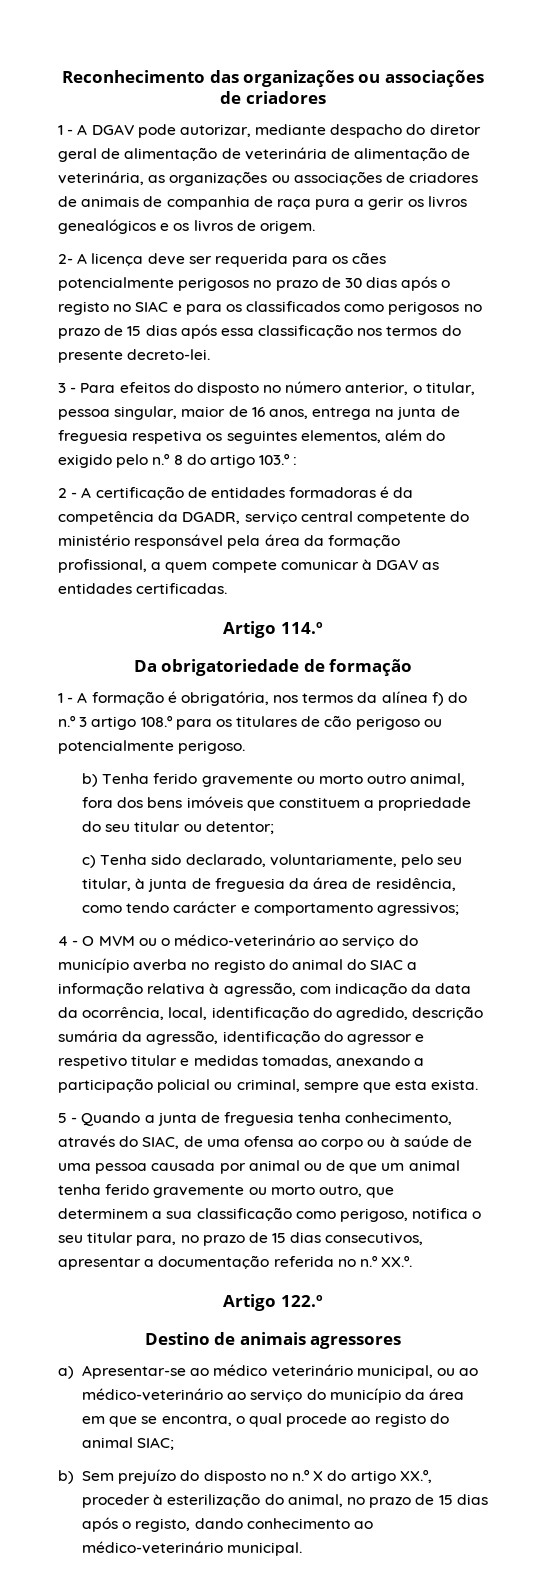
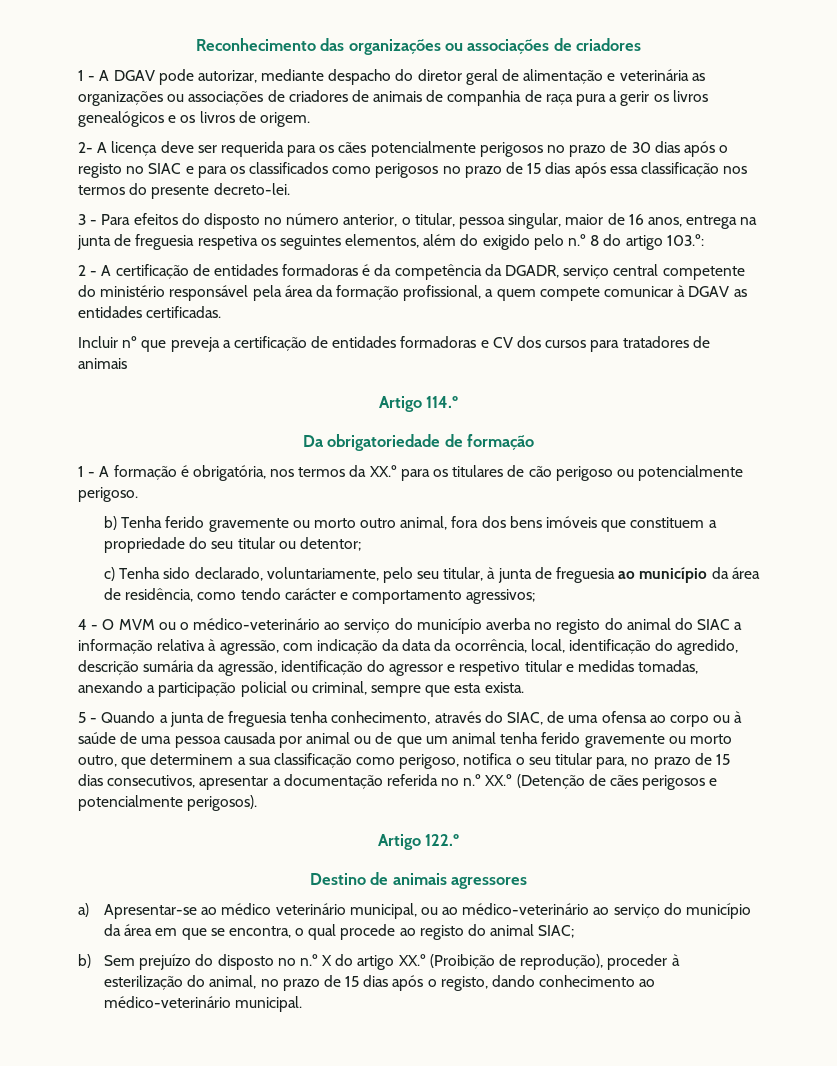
- 1 - A DGAV pode autorizar, mediante despacho do diretor geral de alimentação de veterinária de alimentação de veterinária, as organizações ou associações de criadores de animais de companhia de raça pura a gerir os livros genealógicos e os livros de origem.
+ 1 - A DGAV pode autorizar, mediante despacho do diretor geral de alimentação e veterinária as organizações ou associações de criadores de animais de companhia de raça pura a gerir os livros genealógicos e os livros de origem.
- 3 - Para efeitos do disposto no número anterior, o titular, pessoa singular, maior de 16 anos, entrega na junta de freguesia respetiva os seguintes elementos, além do exigido pelo n.º 8 do artigo 103.º :
+ 3 - Para efeitos do disposto no número anterior, o titular, pessoa singular, maior de 16 anos, entrega na junta de freguesia respetiva os seguintes elementos, além do exigido pelo n.º 8 do artigo 103.º:
+ Incluir nº que preveja a certificação de entidades formadoras e CV dos cursos para tratadores de animais
- 1 - A formação é obrigatória, nos termos da alínea f) do n.º 3 artigo 108.º para os titulares de cão perigoso ou potencialmente perigoso.
+ 1 - A formação é obrigatória, nos termos da XX.º para os titulares de cão perigoso ou potencialmente perigoso.
- c) Tenha sido declarado, voluntariamente, pelo seu titular, à junta de freguesia da área de residência, como tendo carácter e comportamento agressivos;
+ c) Tenha sido declarado, voluntariamente, pelo seu titular, à junta de freguesia ao município da área de residência, como tendo carácter e comportamento agressivos;
- 5 - Quando a junta de freguesia tenha conhecimento, através do SIAC, de uma ofensa ao corpo ou à saúde de uma pessoa causada por animal ou de que um animal tenha ferido gravemente ou morto outro, que determinem a sua classificação como perigoso, notifica o seu titular para, no prazo de 15 dias consecutivos, apresentar a documentação referida no n.º XX.º.
+ 5 - Quando a junta de freguesia tenha conhecimento, através do SIAC, de uma ofensa ao corpo ou à saúde de uma pessoa causada por animal ou de que um animal tenha ferido gravemente ou morto outro, que determinem a sua classificação como perigoso, notifica o seu titular para, no prazo de 15 dias consecutivos, apresentar a documentação referida no n.º XX.º (Detenção de cães perigosos e potencialmente perigosos).
- b) Sem prejuízo do disposto no n.º X do artigo XX.º, proceder à esterilização do animal, no prazo de 15 dias após o registo, dando conhecimento ao médico-veterinário municipal.
+ b) Sem prejuízo do disposto no n.º X do artigo XX.º (Proibição de reprodução), proceder à esterilização do animal, no prazo de 15 dias após o registo, dando conhecimento ao médico-veterinário municipal.

